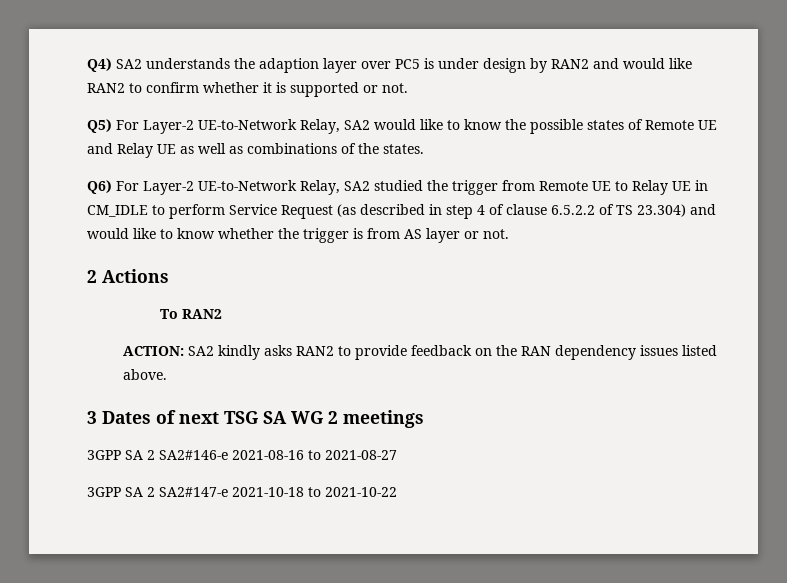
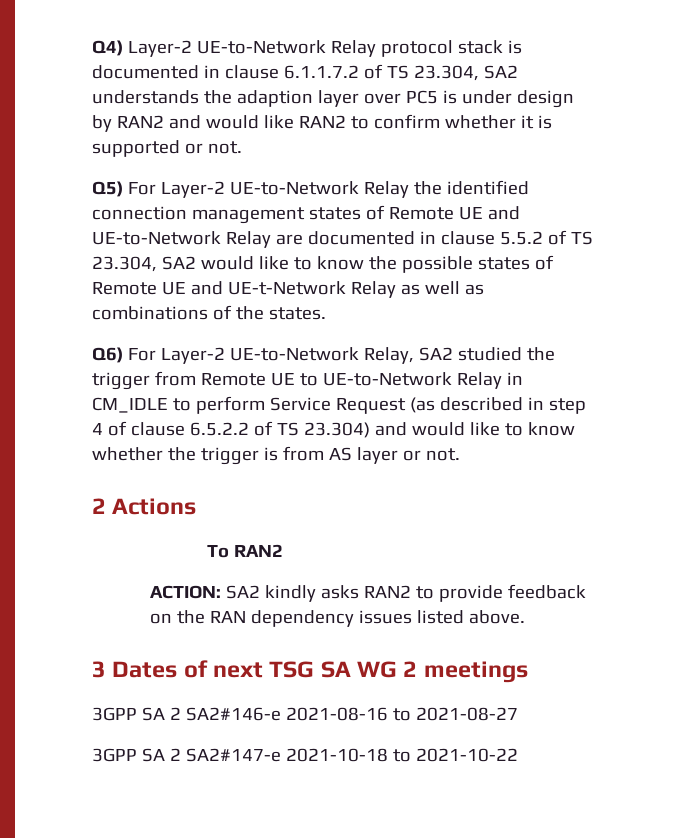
- Q4) SA2 understands the adaption layer over PC5 is under design by RAN2 and would like RAN2 to confirm whether it is supported or not.
+ Q4) Layer-2 UE-to-Network Relay protocol stack is documented in clause 6.1.1.7.2 of TS 23.304, SA2 understands the adaption layer over PC5 is under design by RAN2 and would like RAN2 to confirm whether it is supported or not.
- Q5) For Layer-2 UE-to-Network Relay, SA2 would like to know the possible states of Remote UE and Relay UE as well as combinations of the states.
+ Q5) For Layer-2 UE-to-Network Relay the identified connection management states of Remote UE and UE-to-Network Relay are documented in clause 5.5.2 of TS 23.304, SA2 would like to know the possible states of Remote UE and UE-t-Network Relay as well as combinations of the states.
- Q6) For Layer-2 UE-to-Network Relay, SA2 studied the trigger from Remote UE to Relay UE in CM_IDLE to perform Service Request (as described in step 4 of clause 6.5.2.2 of TS 23.304) and would like to know whether the trigger is from AS layer or not.
+ Q6) For Layer-2 UE-to-Network Relay, SA2 studied the trigger from Remote UE to UE-to-Network Relay in CM_IDLE to perform Service Request (as described in step 4 of clause 6.5.2.2 of TS 23.304) and would like to know whether the trigger is from AS layer or not.

